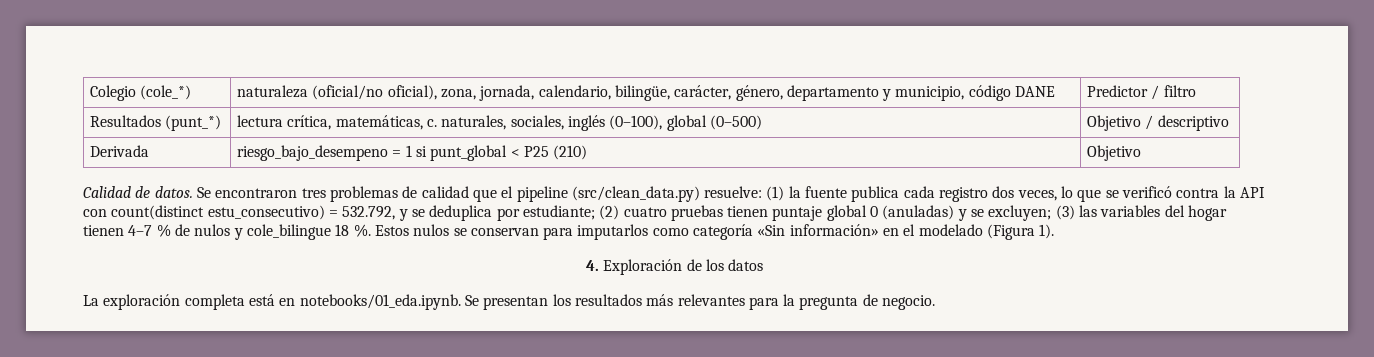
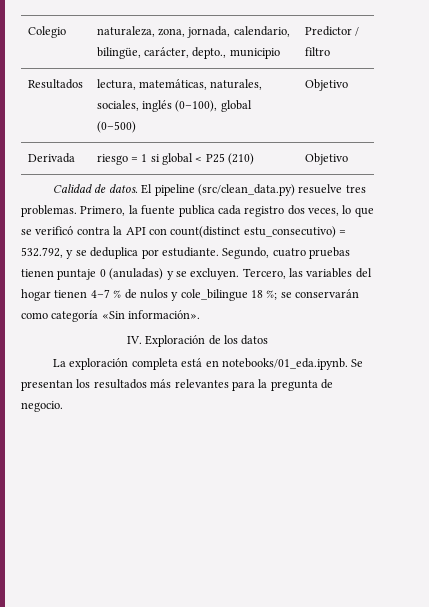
- Colegio (cole_*) | naturaleza (oficial/no oficial), zona, jornada, calendario, bilingüe, carácter, género, departamento y municipio, código DANE | Predictor / filtro
+ Colegio | naturaleza, zona, jornada, calendario, bilingüe, carácter, depto., municipio | Predictor / filtro
- Resultados (punt_*) | lectura crítica, matemáticas, c. naturales, sociales, inglés (0–100), global (0–500) | Objetivo / descriptivo
+ Resultados | lectura, matemáticas, naturales, sociales, inglés (0–100), global (0–500) | Objetivo
- Derivada | riesgo_bajo_desempeno = 1 si punt_global < P25 (210) | Objetivo
+ Derivada | riesgo = 1 si global < P25 (210) | Objetivo
- Se encontraron tres problemas de calidad que el pipeline (src/clean_data.py) resuelve: (1) la fuente publica cada registro dos veces, lo que se verificó contra la API con count(distinct estu_consecutivo) = 532.792, y se deduplica por estudiante; (2) cuatro pruebas tienen puntaje global 0 (anuladas) y se excluyen; (3) las variables del hogar tienen 4–7 % de nulos y cole_bilingue 18 %. Estos nulos se conservan para imputarlos como categoría «Sin información» en el modelado (Figura 1).
- 4. Exploración de los datos
+ El pipeline (src/clean_data.py) resuelve tres problemas. Primero, la fuente publica cada registro dos veces, lo que se verificó contra la API con count(distinct estu_consecutivo) = 532.792, y se deduplica por estudiante. Segundo, cuatro pruebas tienen puntaje 0 (anuladas) y se excluyen. Tercero, las variables del hogar tienen 4–7 % de nulos y cole_bilingue 18 %; se conservarán como categoría «Sin información».
+ IV. Exploración de los datos

